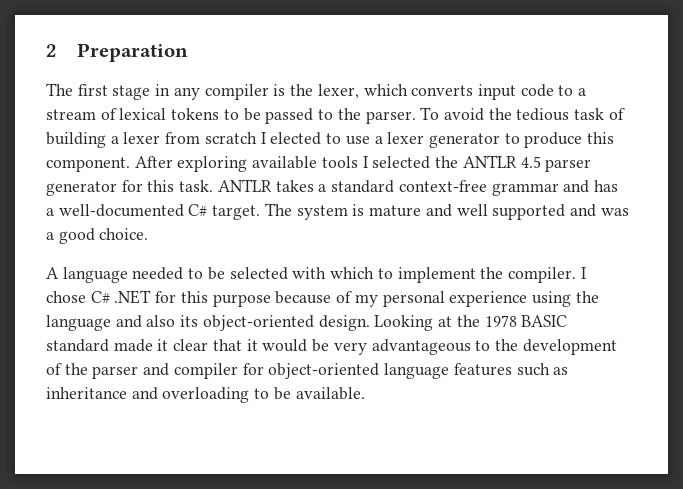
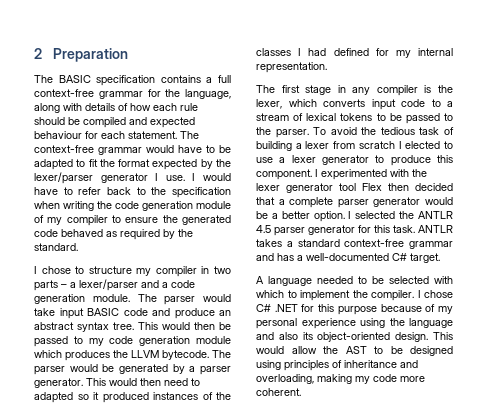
+ The BASIC specification contains a full context-free grammar for the language, along with details of how each rule should be compiled and expected behaviour for each statement. The context-free grammar would have to be adapted to fit the format expected by the lexer/parser generator I use. I would have to refer back to the specification when writing the code generation module of my compiler to ensure the generated code behaved as required by the standard.
+ I chose to structure my compiler in two parts – a lexer/parser and a code generation module. The parser would take input BASIC code and produce an abstract syntax tree. This would then be passed to my code generation module which produces the LLVM bytecode. The parser would be generated by a parser generator. This would then need to adapted so it produced instances of the classes I had defined for my internal representation.
- After exploring available tools I selected the ANTLR 4.5 parser generator for this task.
+ I experimented with the lexer generator tool Flex then decided that a complete parser generator would be a better option. I selected the ANTLR 4.5 parser generator for this task.
- The system is mature and well supported and was a good choice.
- Looking at the 1978 BASIC standard made it clear that it would be very advantageous to the development of the parser and compiler for object-oriented language features such as inheritance and overloading to be available.
+ This would allow the AST to be designed using principles of inheritance and overloading, making my code more coherent.

